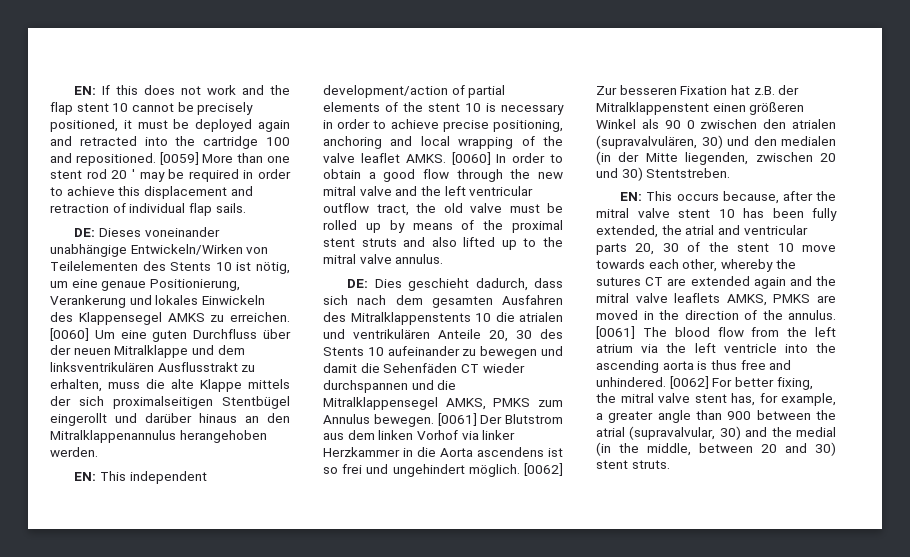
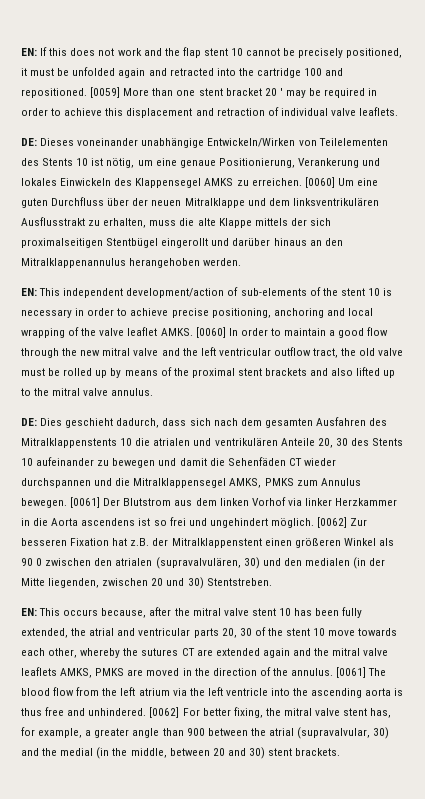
- EN: If this does not work and the flap stent 10 cannot be precisely positioned, it must be deployed again and retracted into the cartridge 100 and repositioned.
+ EN: If this does not work and the flap stent 10 cannot be precisely positioned, it must be unfolded again and retracted into the cartridge 100 and repositioned.
- [0059] More than one stent rod 20 ′ may be required in order to achieve this displacement and retraction of individual flap sails.
+ [0059] More than one stent bracket 20 ′ may be required in order to achieve this displacement and retraction of individual valve leaflets.
- EN: This independent development/action of partial elements of the stent 10 is necessary in order to achieve precise positioning, anchoring and local wrapping of the valve leaflet AMKS.
+ EN: This independent development/action of sub-elements of the stent 10 is necessary in order to achieve precise positioning, anchoring and local wrapping of the valve leaflet AMKS.
- [0060] In order to obtain a good flow through the new mitral valve and the left ventricular outflow tract, the old valve must be rolled up by means of the proximal stent struts and also lifted up to the mitral valve annulus.
+ [0060] In order to maintain a good flow through the new mitral valve and the left ventricular outflow tract, the old valve must be rolled up by means of the proximal stent brackets and also lifted up to the mitral valve annulus.
- [0062] For better fixing, the mitral valve stent has, for example, a greater angle than 900 between the atrial (supravalvular, 30) and the medial (in the middle, between 20 and 30) stent struts.
+ [0062] For better fixing, the mitral valve stent has, for example, a greater angle than 900 between the atrial (supravalvular, 30) and the medial (in the middle, between 20 and 30) stent brackets.

